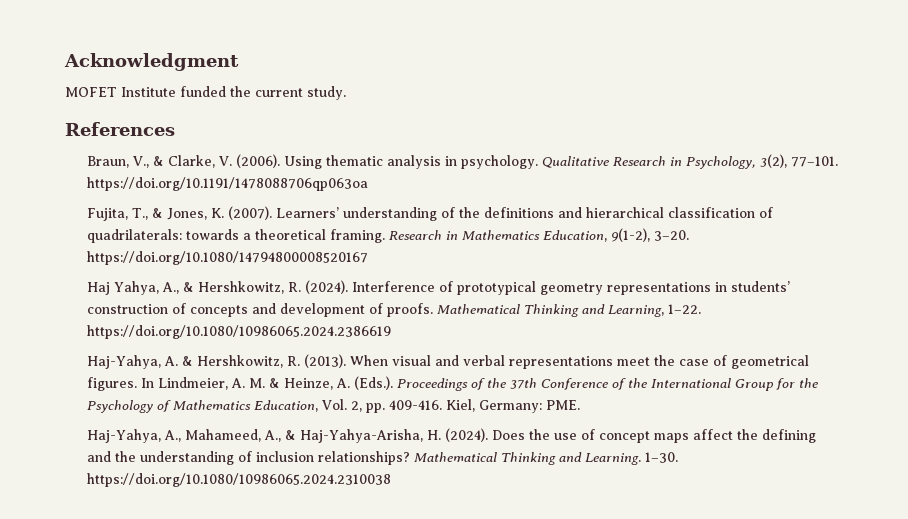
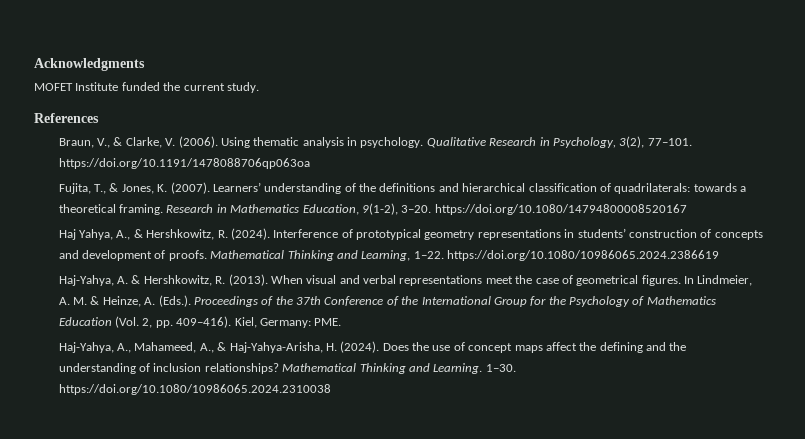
- Acknowledgment
+ Acknowledgments
- In Lindmeier, A. M. & Heinze, A. (Eds.). Proceedings of the 37th Conference of the International Group for the Psychology of Mathematics Education, Vol. 2, pp. 409-416.
+ In Lindmeier, A. M. & Heinze, A. (Eds.). Proceedings of the 37th Conference of the International Group for the Psychology of Mathematics Education (Vol. 2, pp. 409–416).

